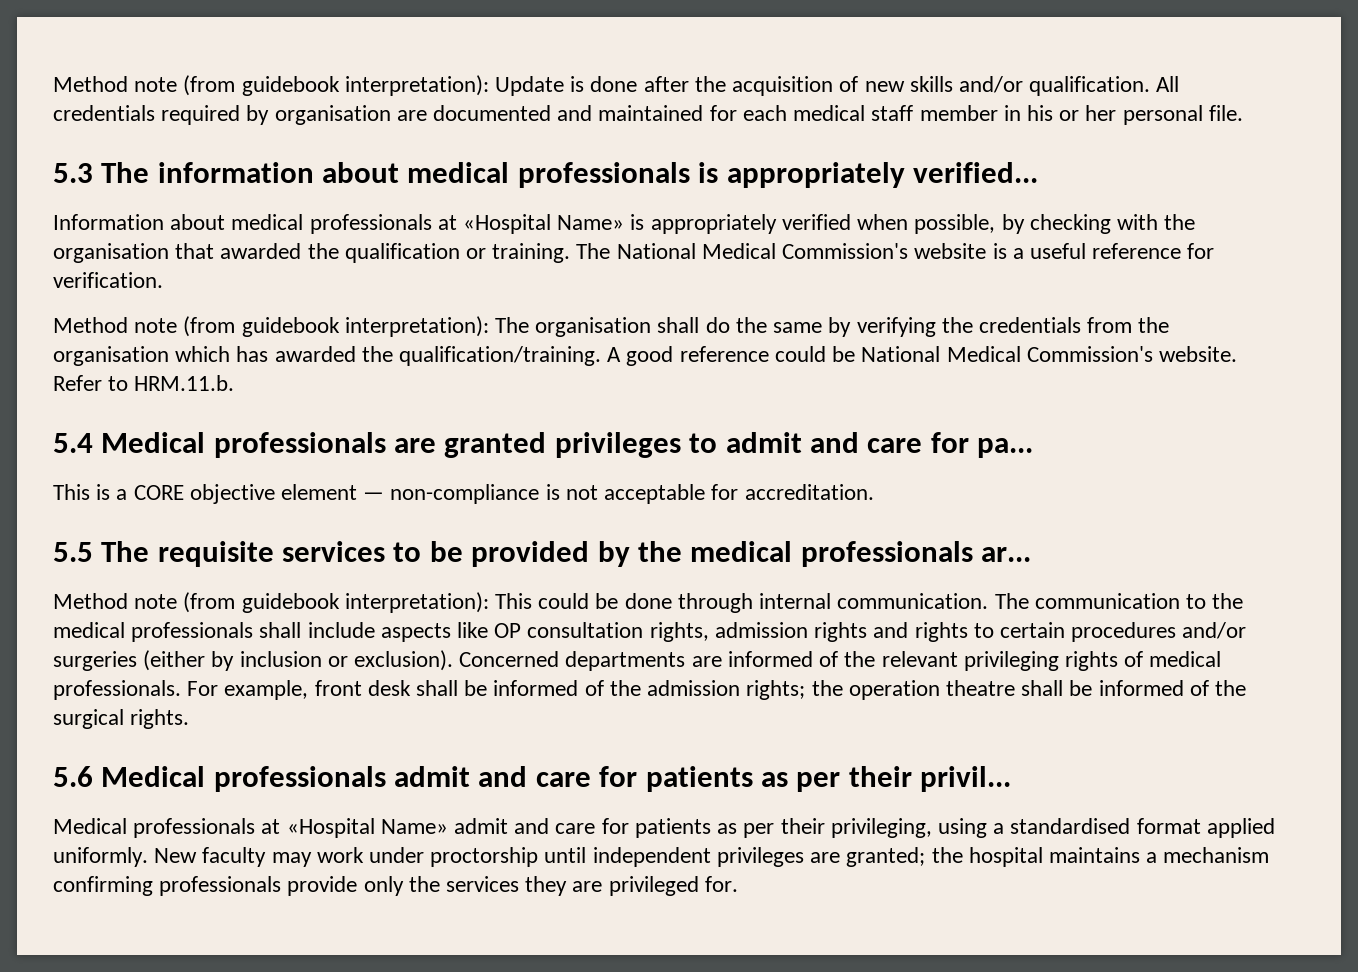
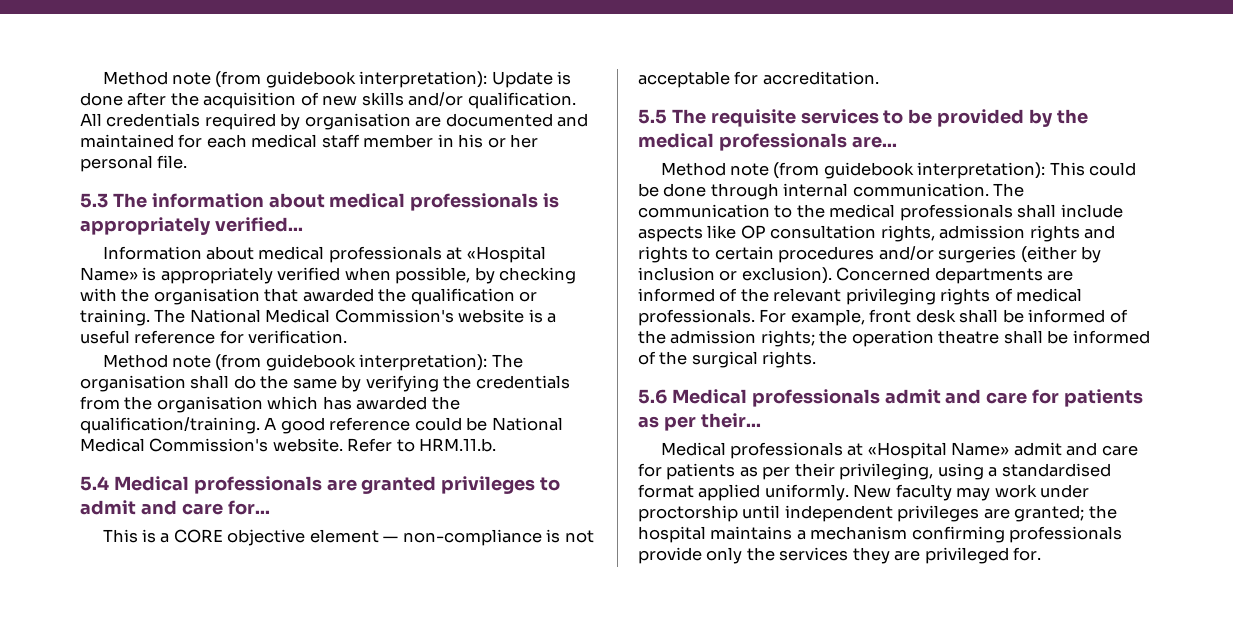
- 5.4 Medical professionals are granted privileges to admit and care for pa...
+ 5.4 Medical professionals are granted privileges to admit and care for...
- 5.5 The requisite services to be provided by the medical professionals ar...
+ 5.5 The requisite services to be provided by the medical professionals are...
- 5.6 Medical professionals admit and care for patients as per their privil...
+ 5.6 Medical professionals admit and care for patients as per their...

